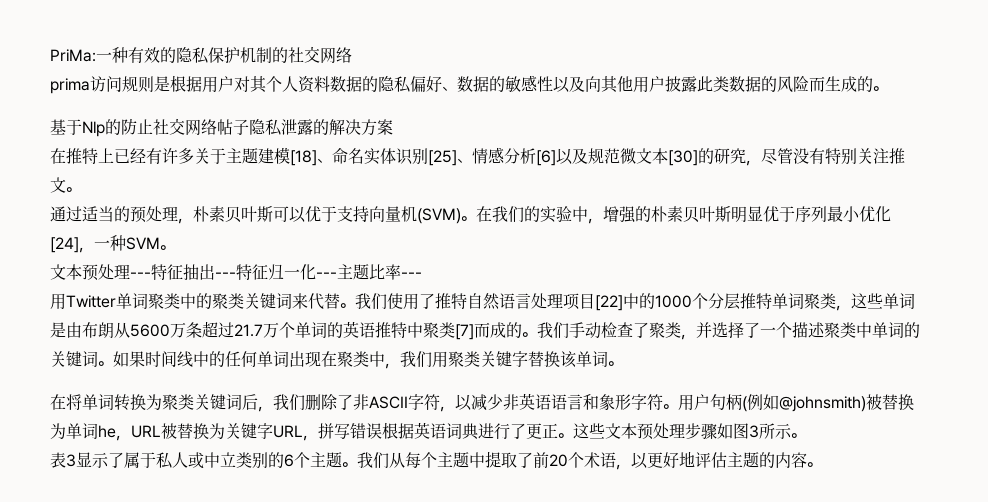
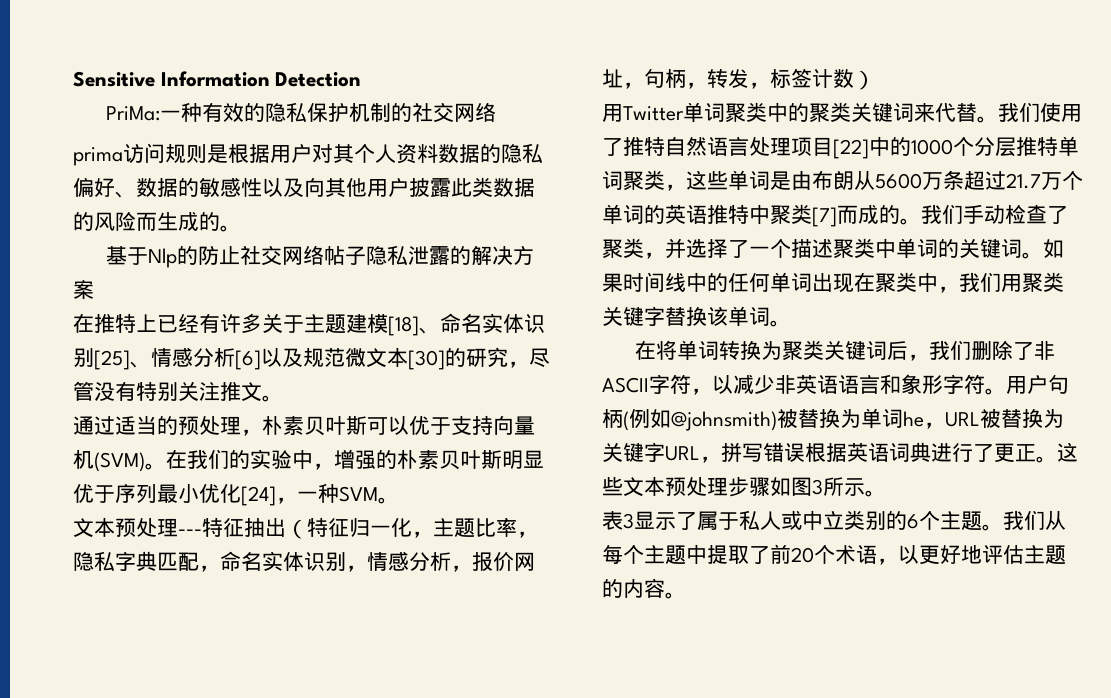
+ Sensitive Information Detection
- 文本预处理---特征抽出---特征归一化---主题比率---
+ 文本预处理---特征抽出（特征归一化，主题比率，隐私字典匹配，命名实体识别，情感分析，报价网址，句柄，转发，标签计数）

